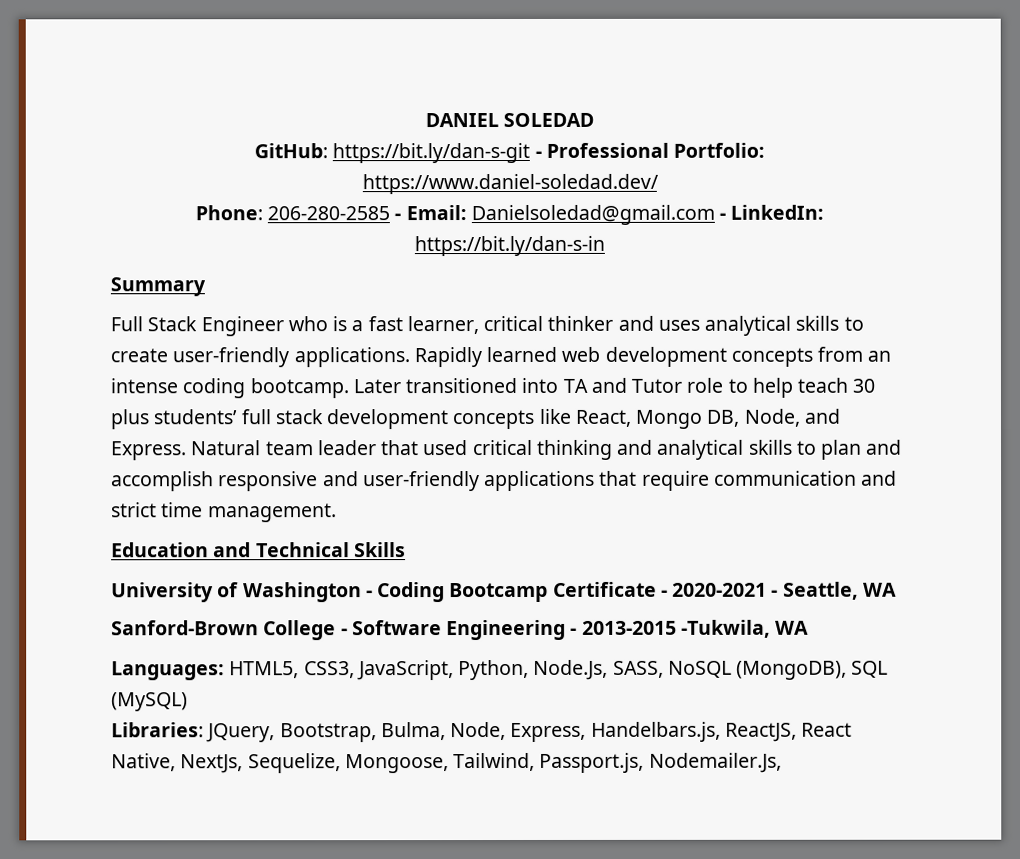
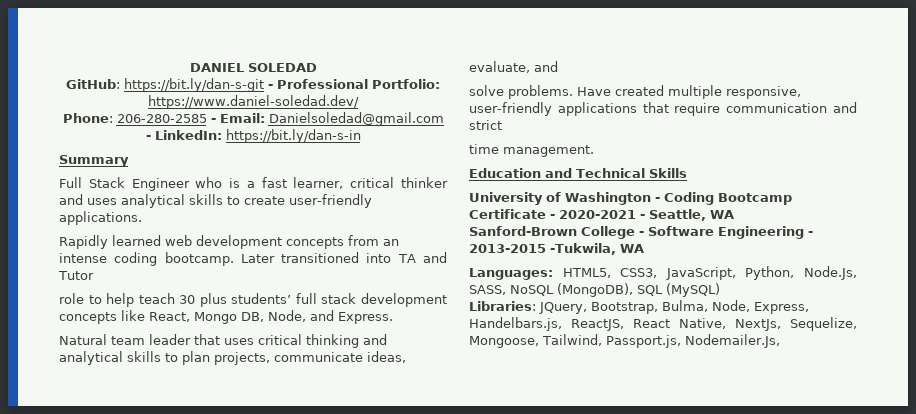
- Full Stack Engineer who is a fast learner, critical thinker and uses analytical skills to create user-friendly applications. Rapidly learned web development concepts from an intense coding bootcamp.
+ Full Stack Engineer who is a fast learner, critical thinker and uses analytical skills to create user-friendly applications.
+ Rapidly learned web development concepts from an intense coding bootcamp.
- Later transitioned into TA and Tutor role to help teach 30 plus students’ full stack development concepts like React, Mongo DB, Node, and Express. Natural team leader that used critical thinking and analytical skills to plan and accomplish responsive and user-friendly applications that require communication and strict time management.
+ Later transitioned into TA and Tutor
+ role to help teach 30 plus students’ full stack development concepts like React, Mongo DB, Node, and Express.
+ Natural team leader that uses critical thinking and analytical skills to plan projects, communicate ideas, evaluate, and
+ solve problems. Have created multiple responsive, user-friendly applications that require communication and strict
+ time management.

